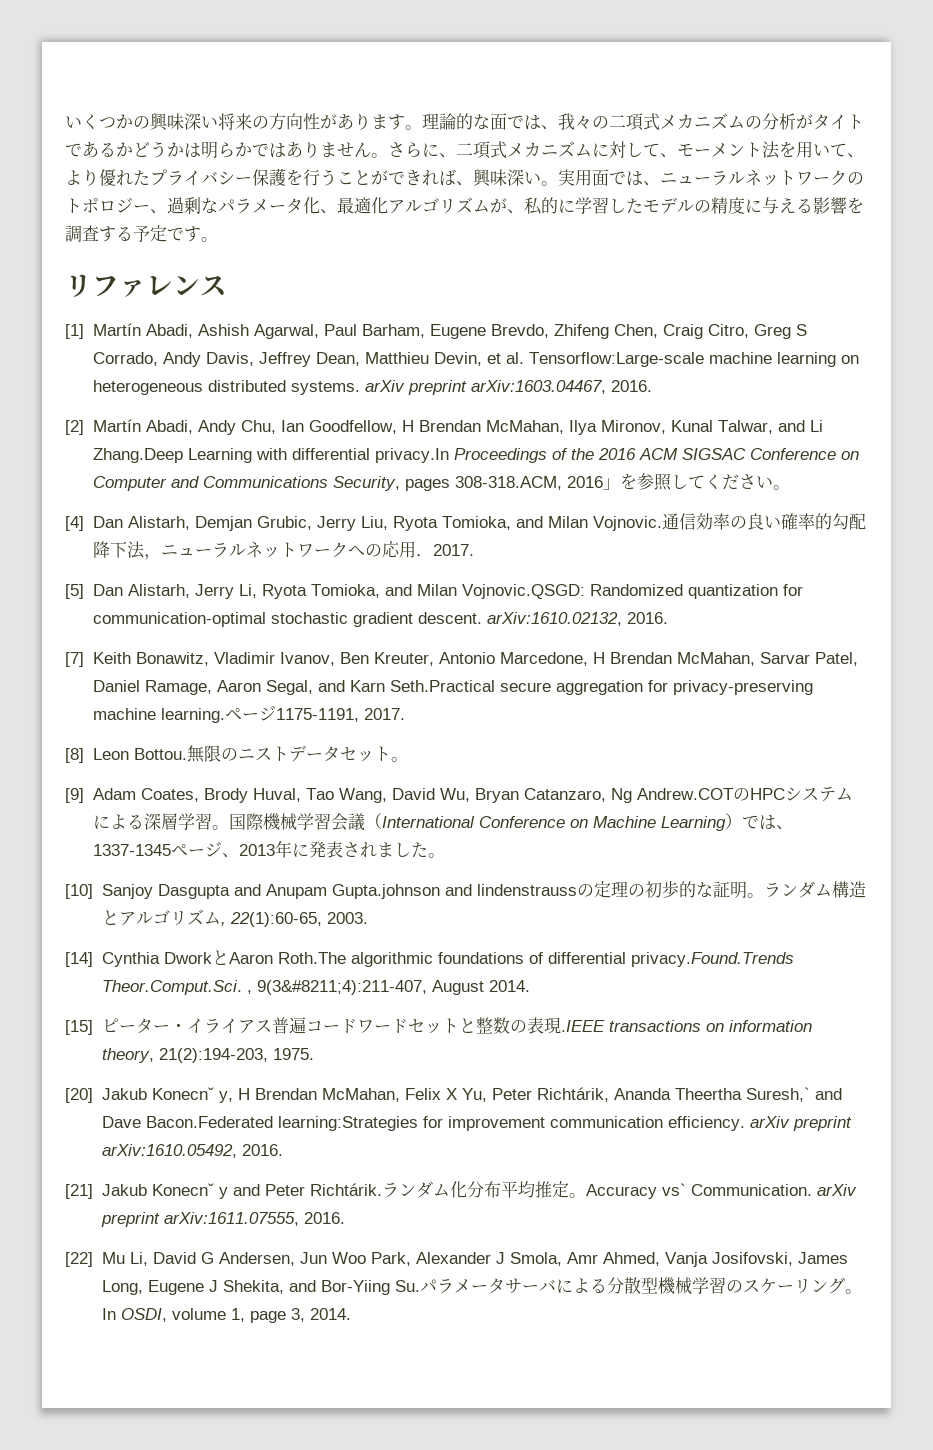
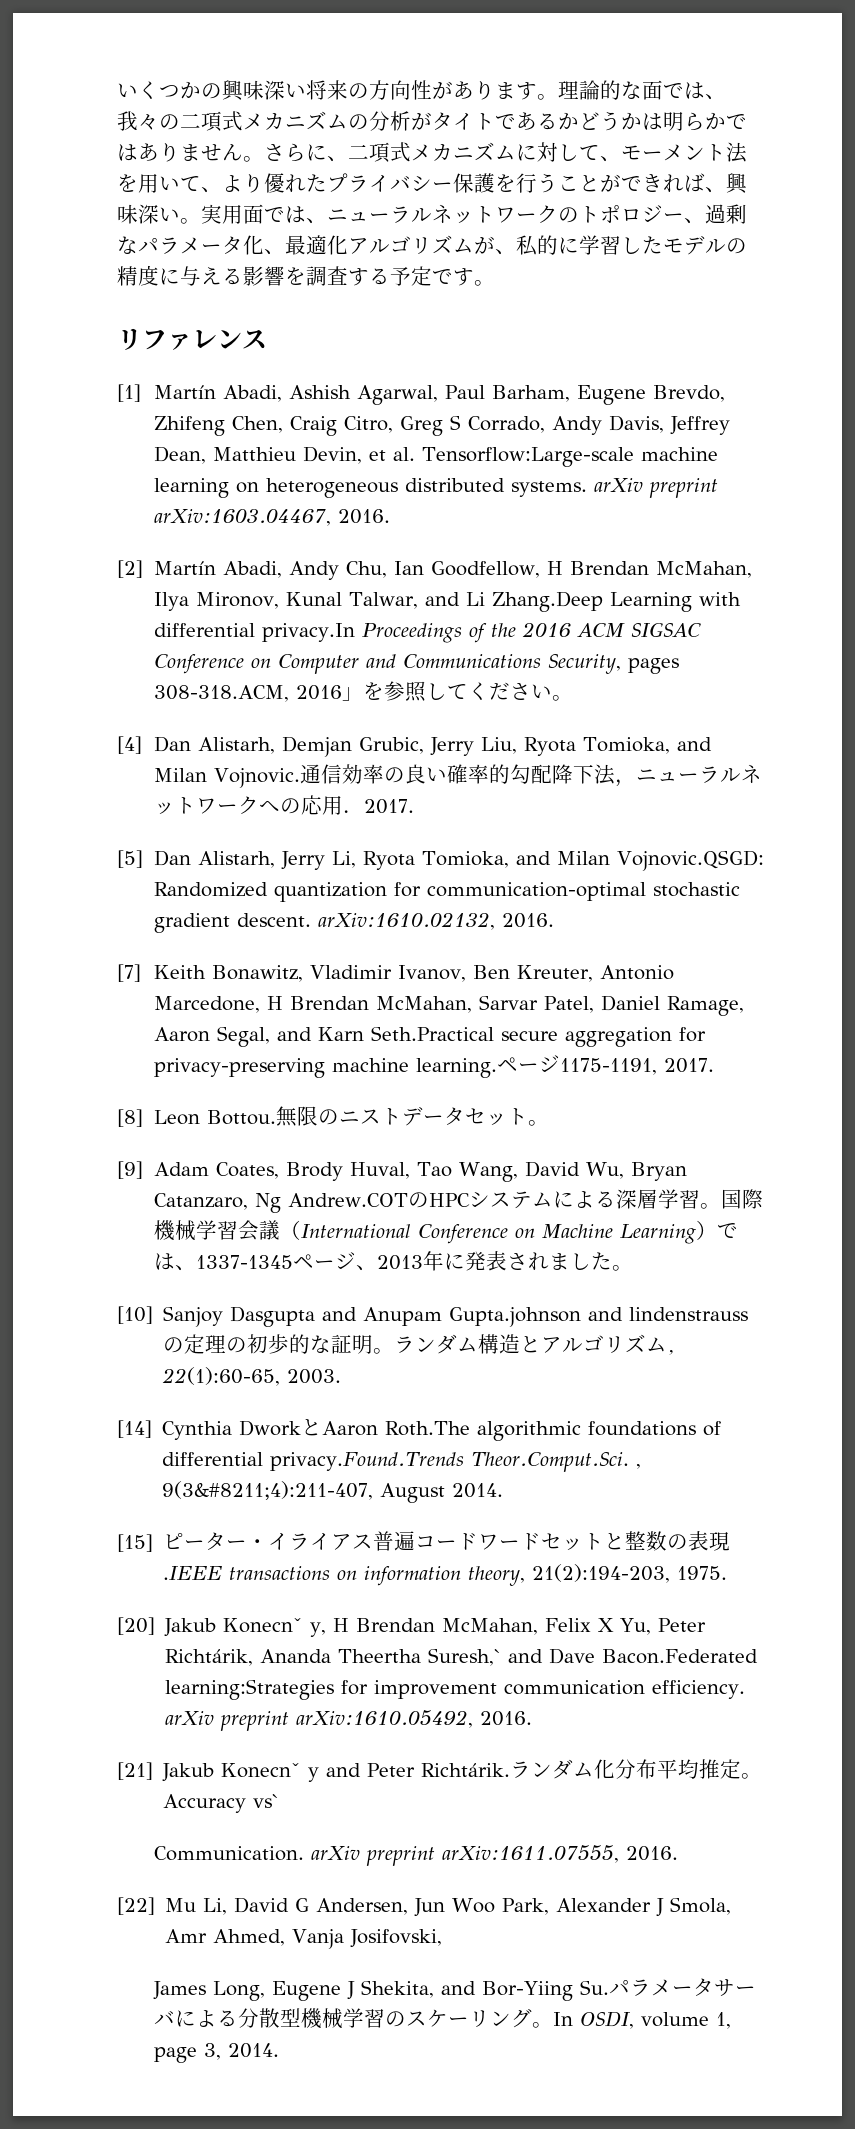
- Accuracy vs` Communication. arXiv preprint arXiv:1611.07555, 2016.
+ Accuracy vs`
+ Communication. arXiv preprint arXiv:1611.07555, 2016.
- [22] Mu Li, David G Andersen, Jun Woo Park, Alexander J Smola, Amr Ahmed, Vanja Josifovski, James Long, Eugene J Shekita, and Bor-Yiing Su.パラメータサーバによる分散型機械学習のスケーリング。
+ [22] Mu Li, David G Andersen, Jun Woo Park, Alexander J Smola, Amr Ahmed, Vanja Josifovski,
+ James Long, Eugene J Shekita, and Bor-Yiing Su.パラメータサーバによる分散型機械学習のスケーリング。

